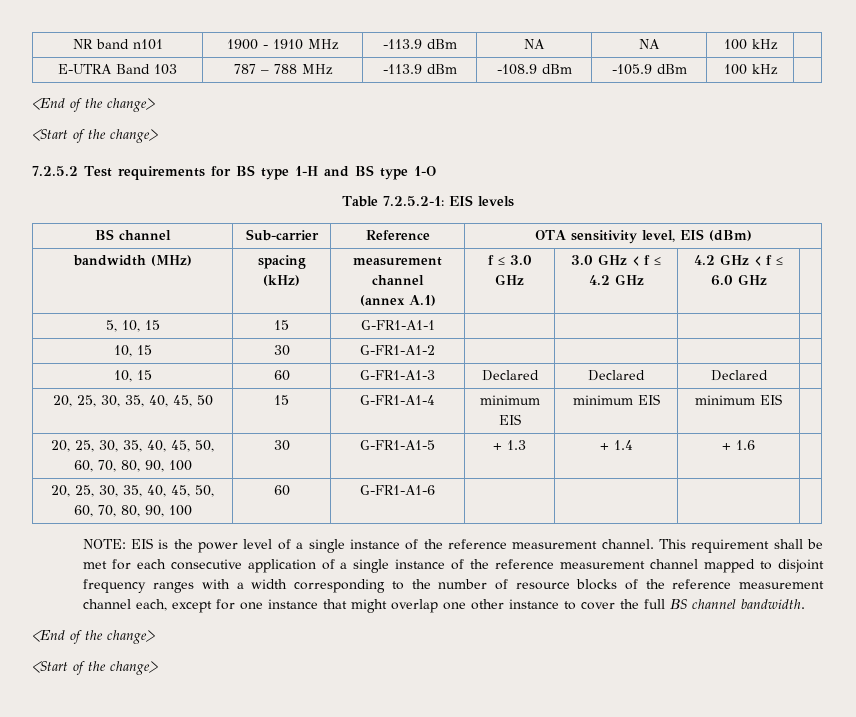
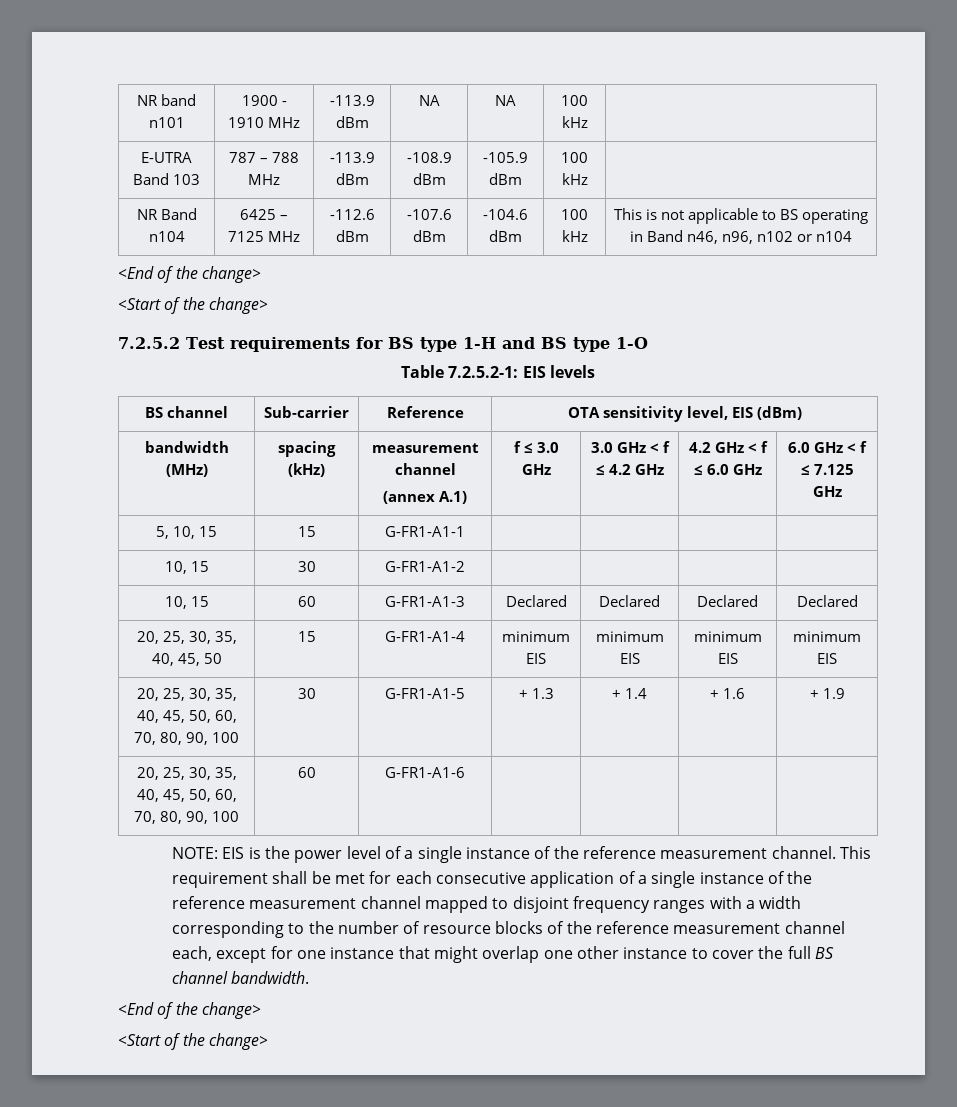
+ NR Band n104 | 6425 – 7125 MHz | -112.6 dBm | -107.6 dBm | -104.6 dBm | 100 kHz | This is not applicable to BS operating in Band n46, n96, n102 or n104
  bandwidth (MHz) | spacing (kHz) | measurement channel
- (annex A.1) | f ≤ 3.0 GHz | 3.0 GHz < f ≤ 4.2 GHz | 4.2 GHz < f ≤ 6.0 GHz |
+ (annex A.1) | f ≤ 3.0 GHz | 3.0 GHz < f ≤ 4.2 GHz | 4.2 GHz < f ≤ 6.0 GHz | 6.0 GHz < f ≤ 7.125 GHz
- 10, 15 | 60 | G-FR1-A1-3 | Declared | Declared | Declared |
+ 10, 15 | 60 | G-FR1-A1-3 | Declared | Declared | Declared | Declared
- 20, 25, 30, 35, 40, 45, 50 | 15 | G-FR1-A1-4 | minimum EIS | minimum EIS | minimum EIS |
+ 20, 25, 30, 35, 40, 45, 50 | 15 | G-FR1-A1-4 | minimum EIS | minimum EIS | minimum EIS | minimum EIS
- 20, 25, 30, 35, 40, 45, 50, 60, 70, 80, 90, 100 | 30 | G-FR1-A1-5 | + 1.3 | + 1.4 | + 1.6 |
+ 20, 25, 30, 35, 40, 45, 50, 60, 70, 80, 90, 100 | 30 | G-FR1-A1-5 | + 1.3 | + 1.4 | + 1.6 | + 1.9

